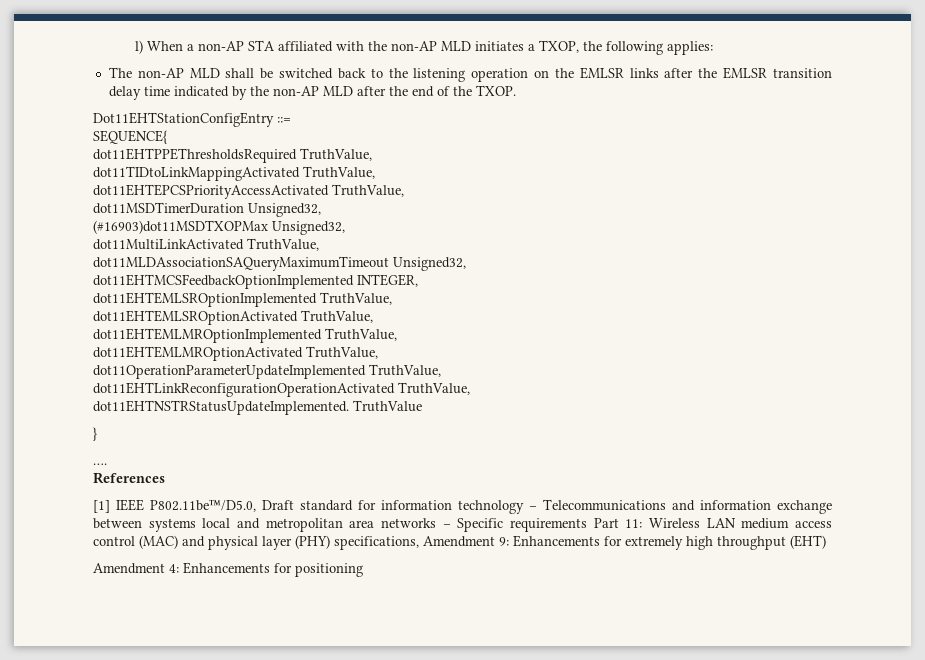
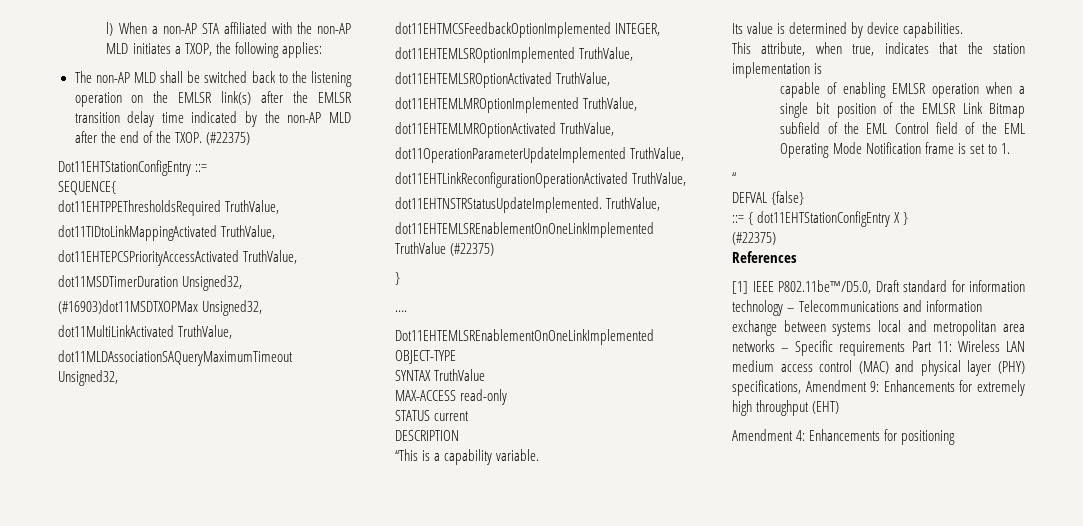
- The non-AP MLD shall be switched back to the listening operation on the EMLSR links after the EMLSR transition delay time indicated by the non-AP MLD after the end of the TXOP.
+ The non-AP MLD shall be switched back to the listening operation on the EMLSR link(s) after the EMLSR transition delay time indicated by the non-AP MLD after the end of the TXOP. (#22375)
- dot11EHTNSTRStatusUpdateImplemented. TruthValue
+ dot11EHTNSTRStatusUpdateImplemented. TruthValue,
+ dot11EHTEMLSREnablementOnOneLinkImplemented TruthValue (#22375)
+ Dot11EHTEMLSREnablementOnOneLinkImplemented OBJECT-TYPE
+ SYNTAX TruthValue
+ MAX-ACCESS read-only
+ STATUS current
+ DESCRIPTION
+ “This is a capability variable.
+ Its value is determined by device capabilities.
+ This attribute, when true, indicates that the station implementation is
+ capable of enabling EMLSR operation when a single bit position of the EMLSR Link Bitmap subfield of the EML Control field of the EML Operating Mode Notification frame is set to 1.
+ “
+ DEFVAL {false}
+ ::= { dot11EHTStationConfigEntry X }
+ (#22375)

